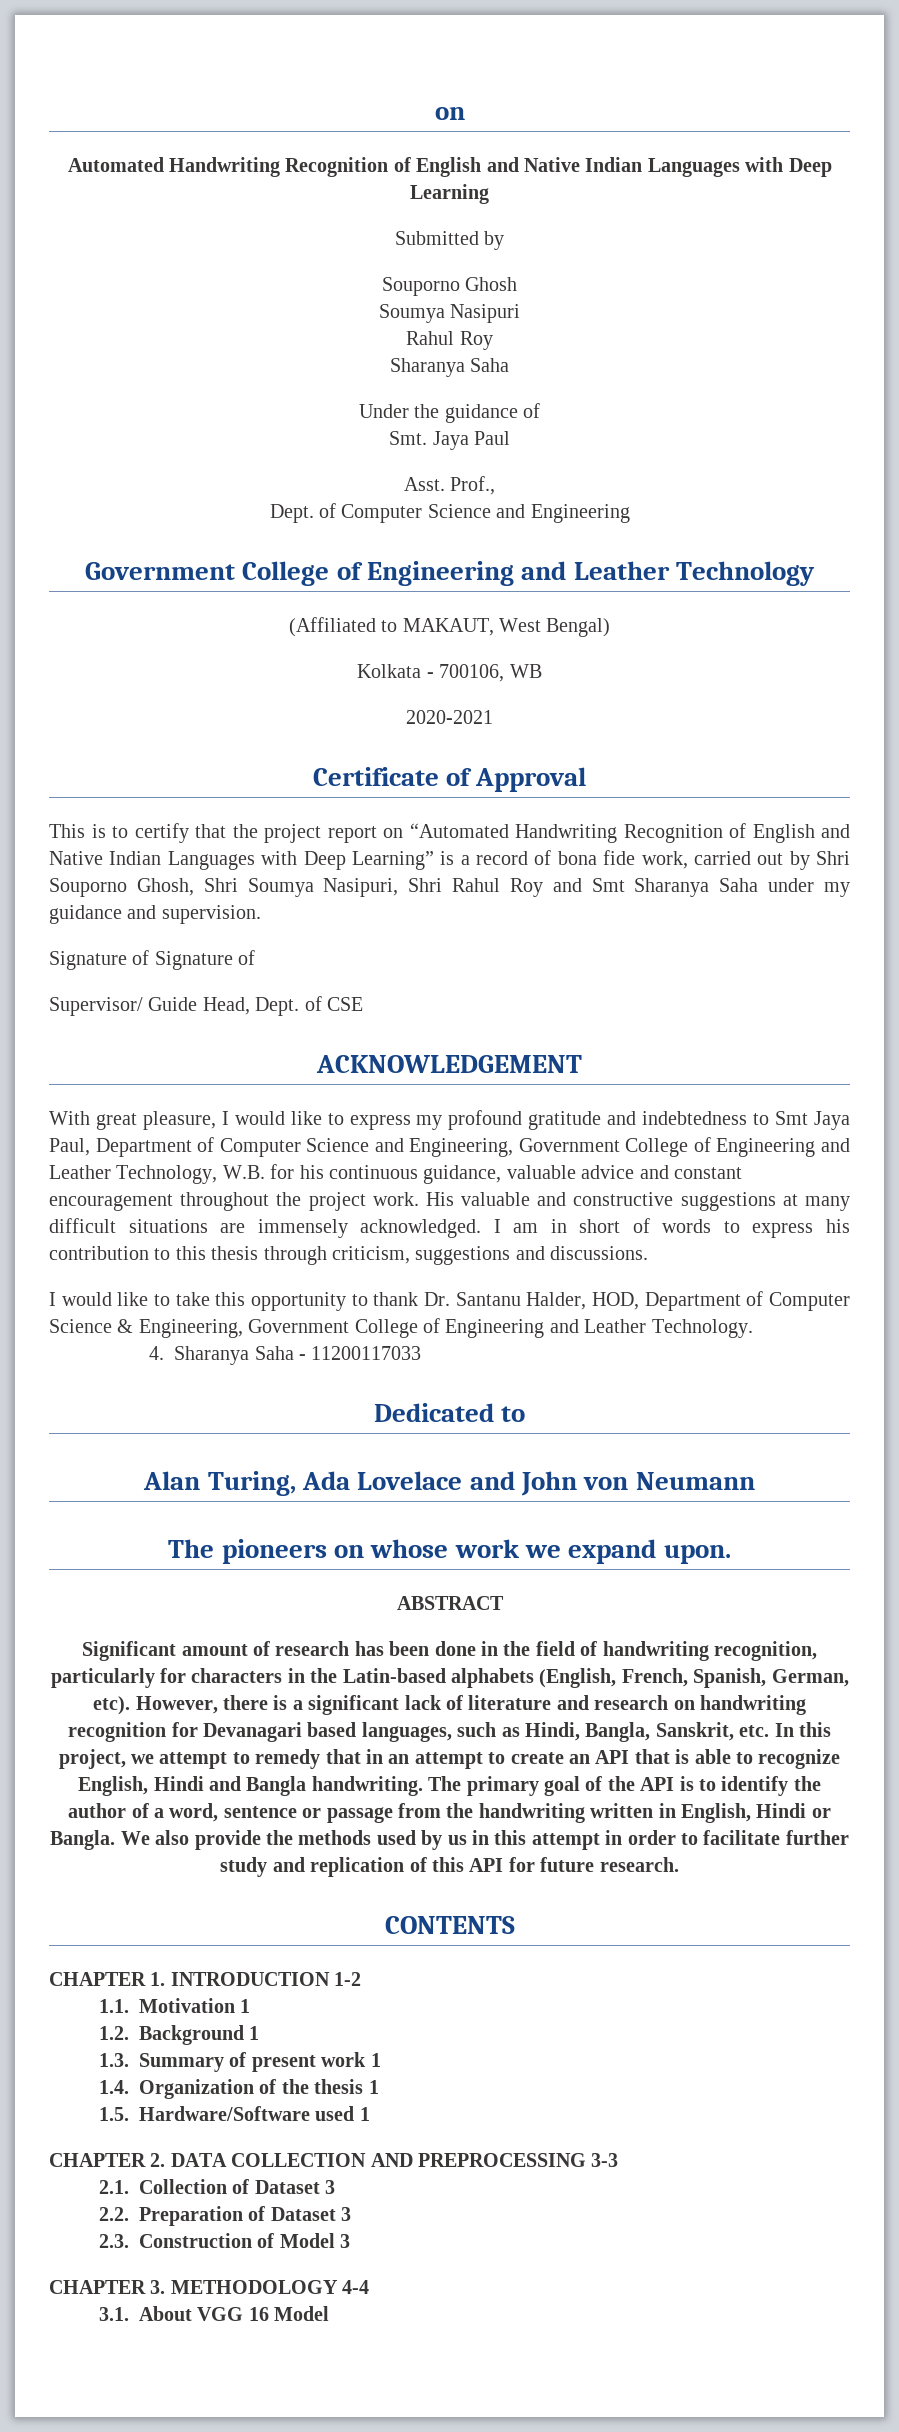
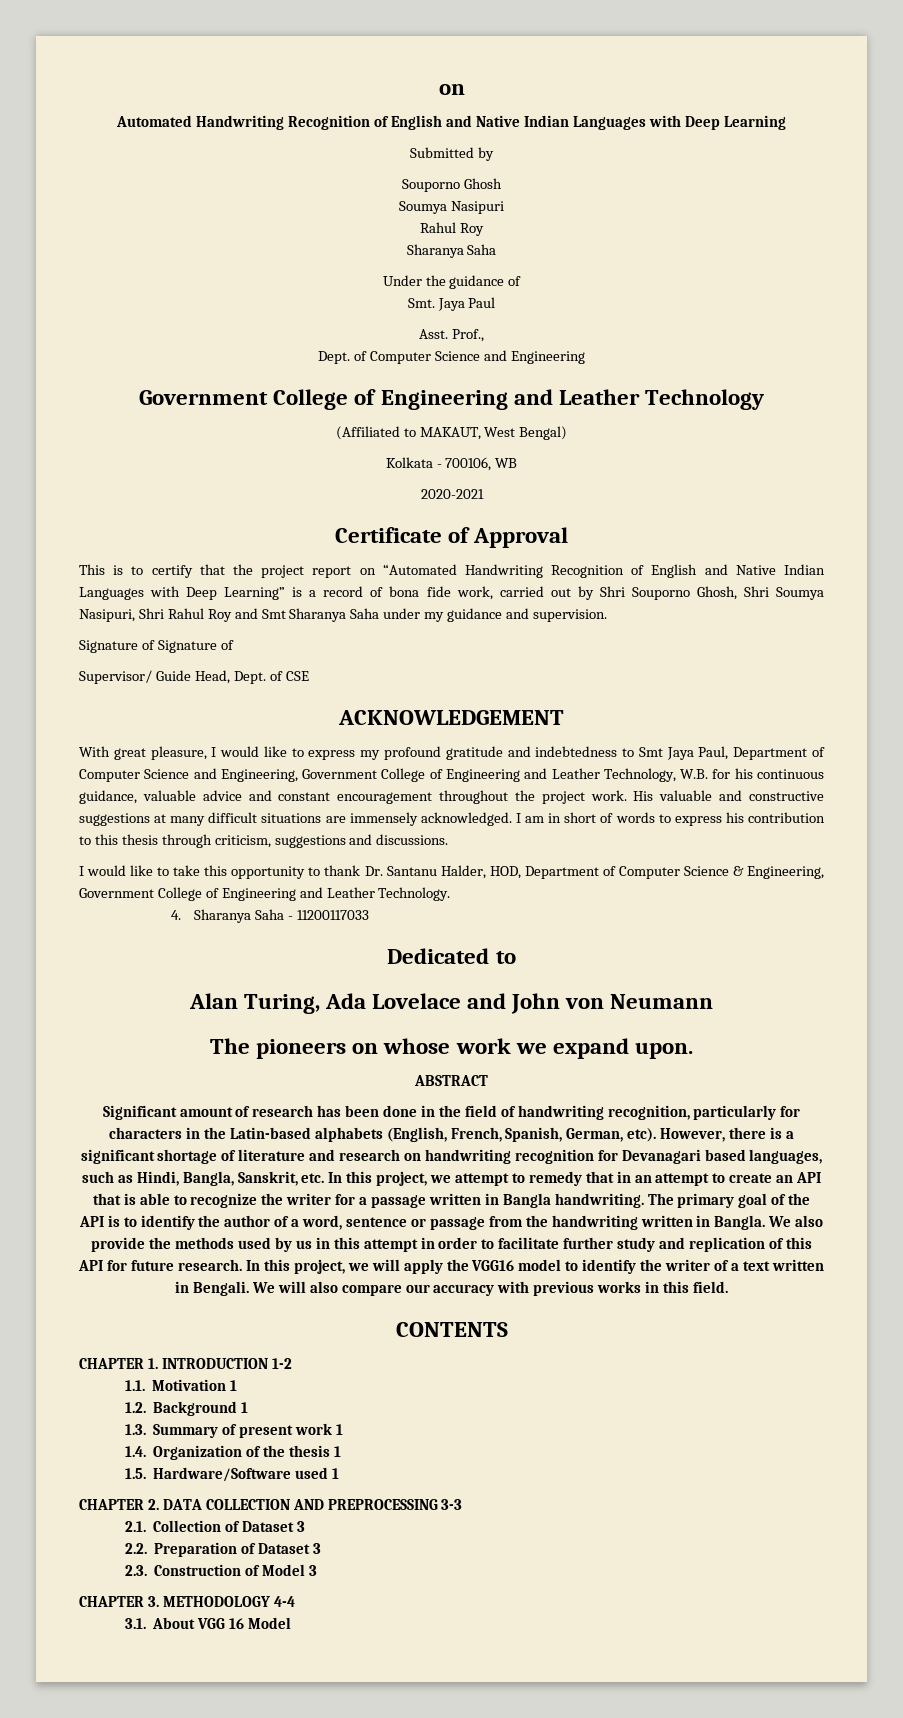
- However, there is a significant lack of literature and research on handwriting recognition for Devanagari based languages, such as Hindi, Bangla, Sanskrit, etc. In this project, we attempt to remedy that in an attempt to create an API that is able to recognize English, Hindi and Bangla handwriting.
+ However, there is a significant shortage of literature and research on handwriting recognition for Devanagari based languages, such as Hindi, Bangla, Sanskrit, etc. In this project, we attempt to remedy that in an attempt to create an API that is able to recognize the writer for a passage written in Bangla handwriting.
- The primary goal of the API is to identify the author of a word, sentence or passage from the handwriting written in English, Hindi or Bangla.
+ The primary goal of the API is to identify the author of a word, sentence or passage from the handwriting written in Bangla.
+ In this project, we will apply the VGG16 model to identify the writer of a text written in Bengali. We will also compare our accuracy with previous works in this field.

